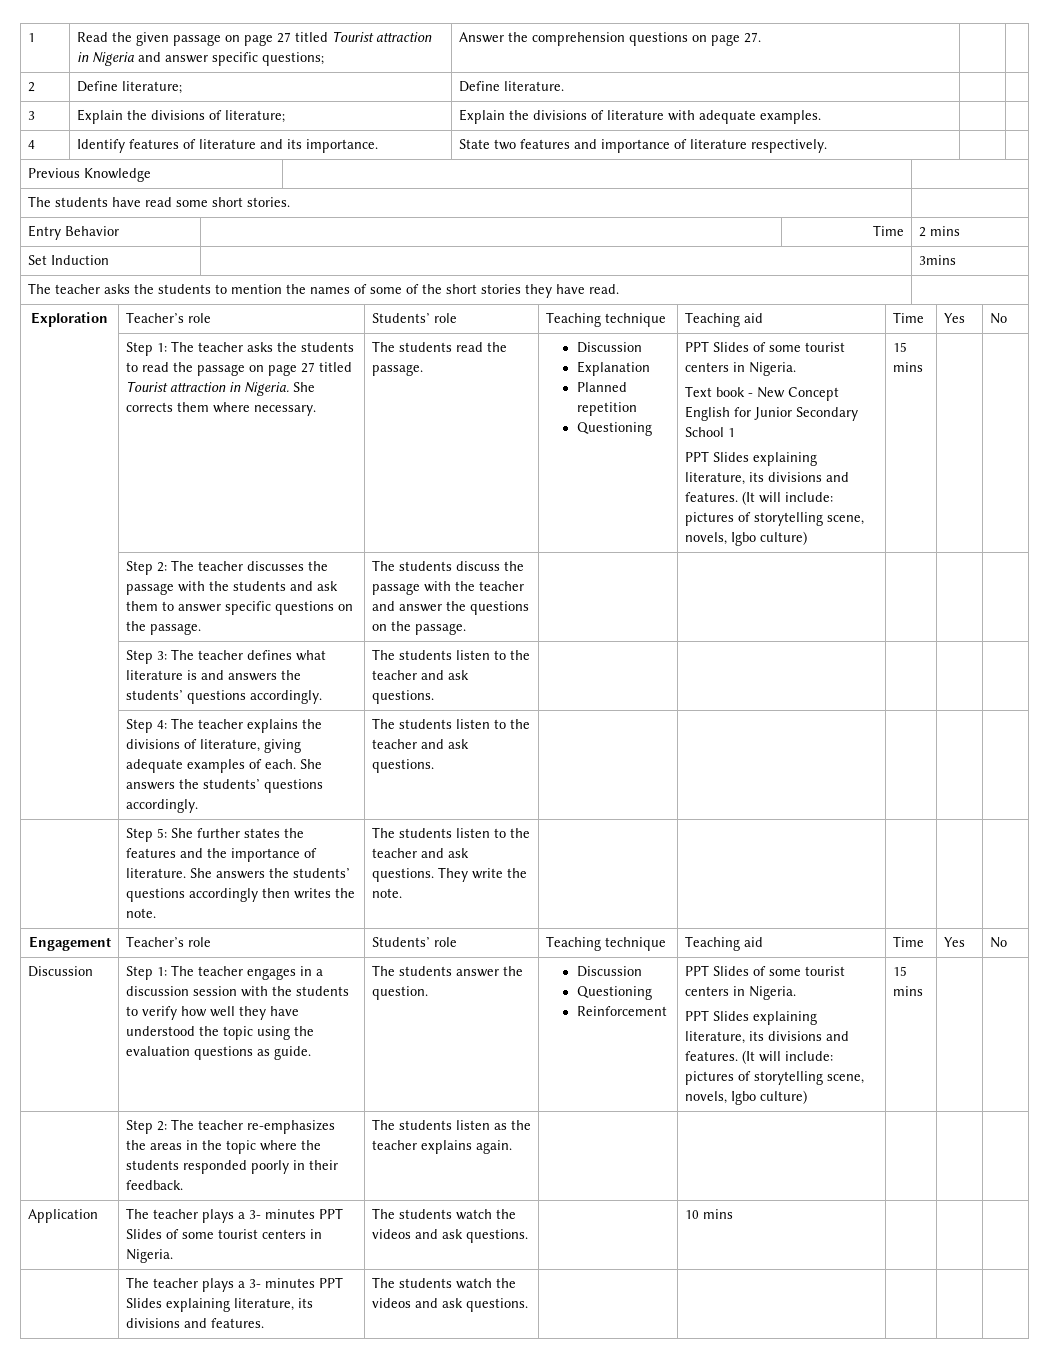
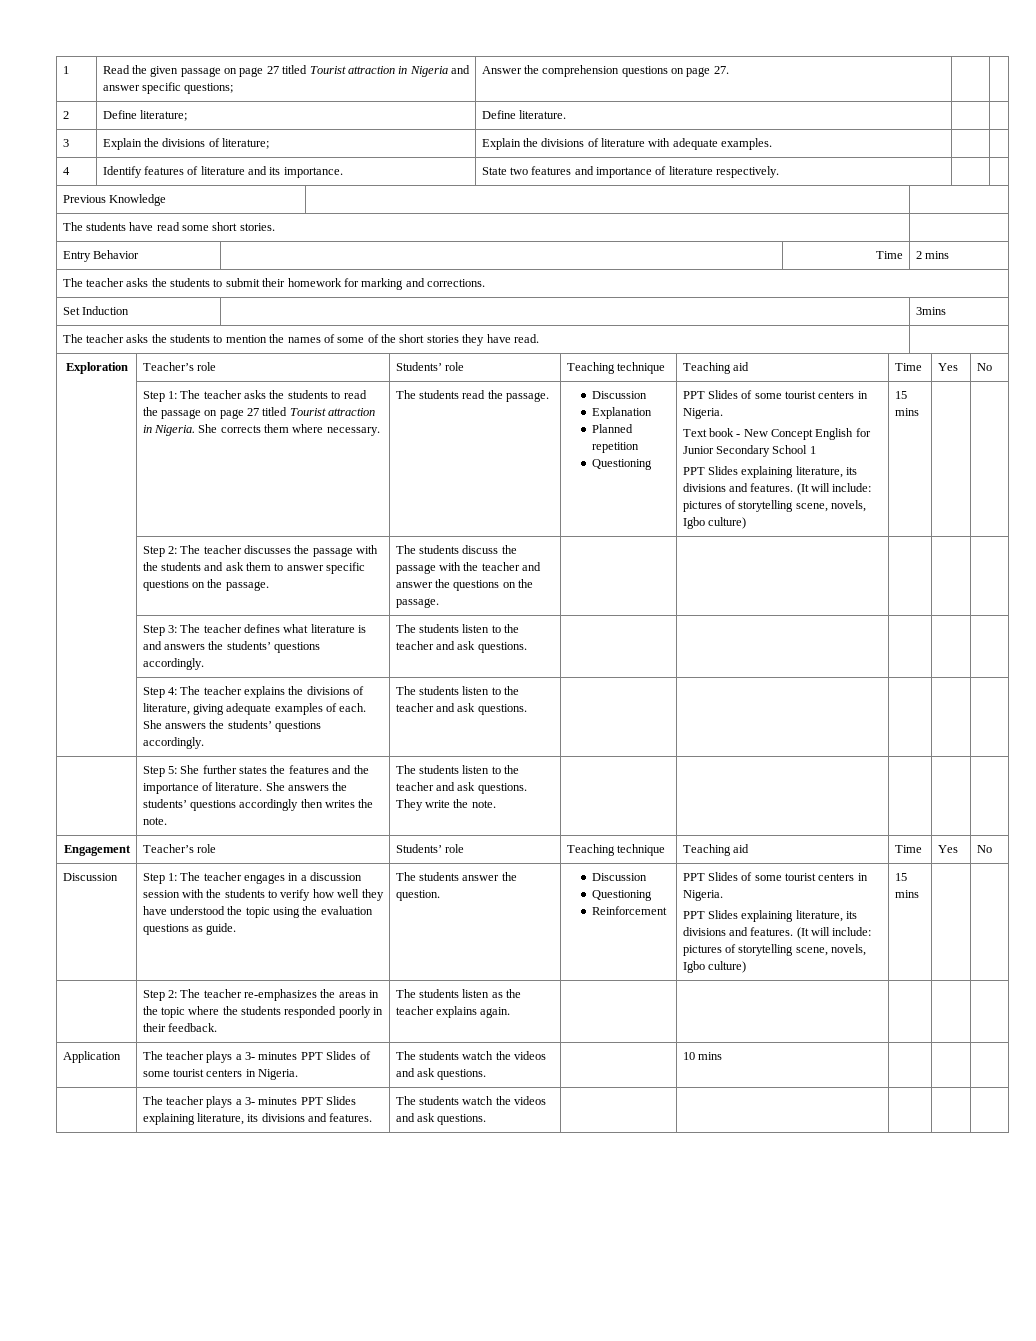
+ The teacher asks the students to submit their homework for marking and corrections.

